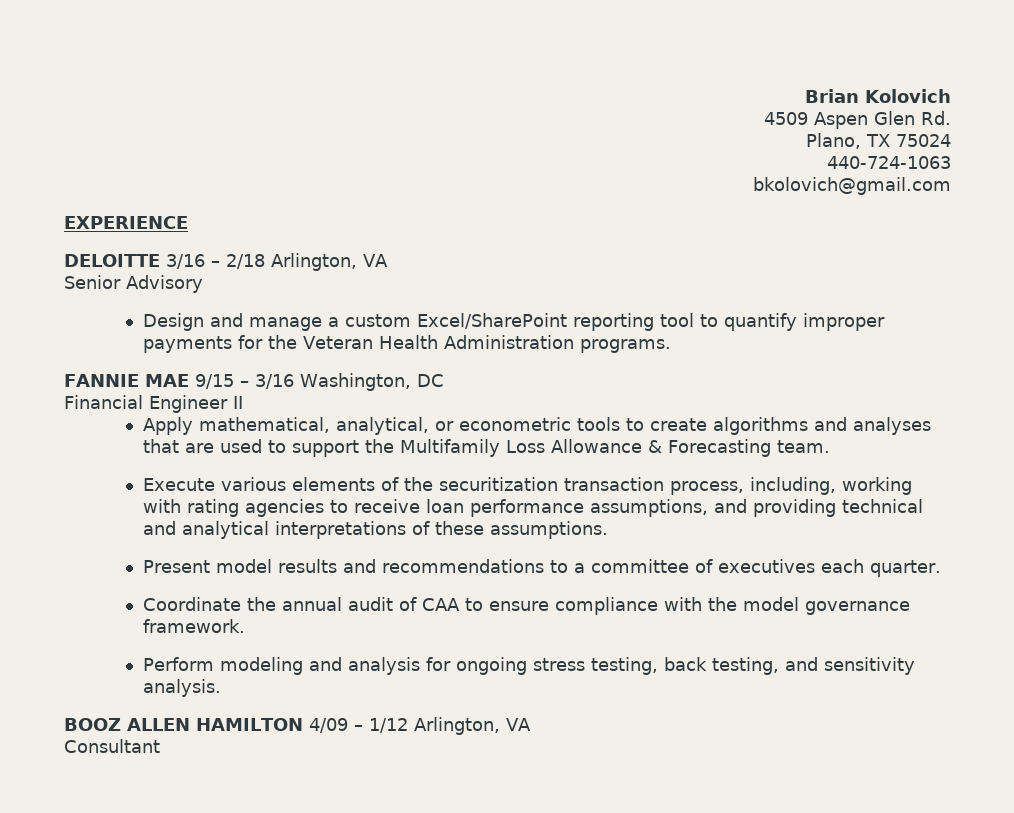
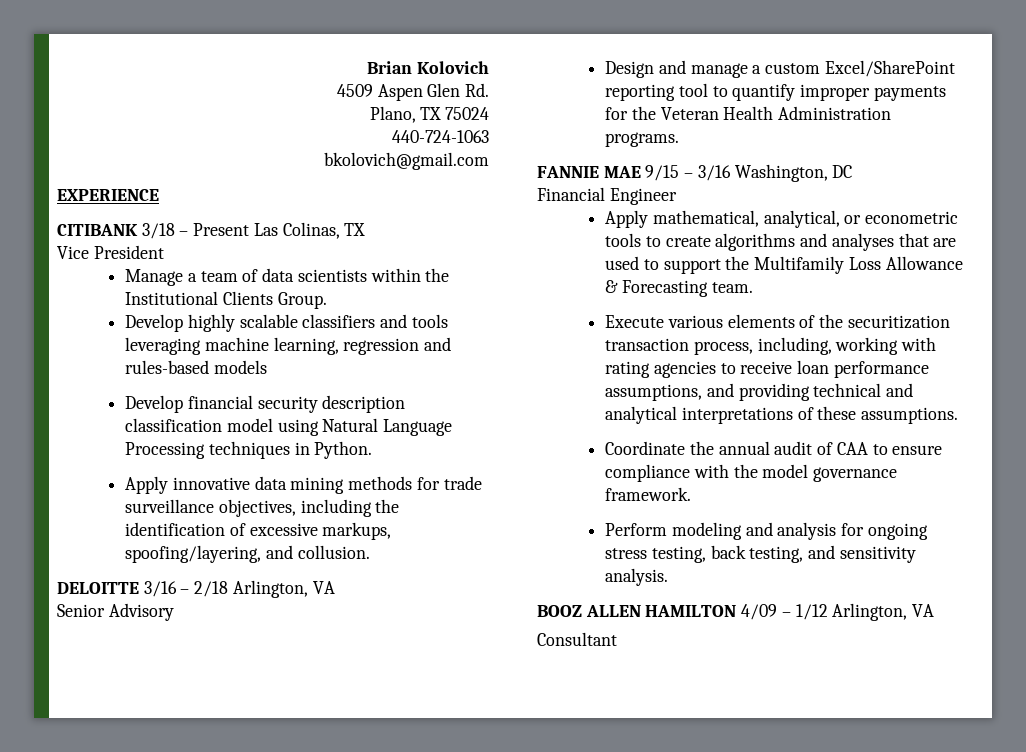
+ CITIBANK 3/18 – Present Las Colinas, TX
+ Vice President
+ Manage a team of data scientists within the Institutional Clients Group.
+ Develop highly scalable classifiers and tools leveraging machine learning, regression and rules-based models
+ Develop financial security description classification model using Natural Language Processing techniques in Python.
+ Apply innovative data mining methods for trade surveillance objectives, including the identification of excessive markups, spoofing/layering, and collusion.
- Financial Engineer II
+ Financial Engineer
- Present model results and recommendations to a committee of executives each quarter.

